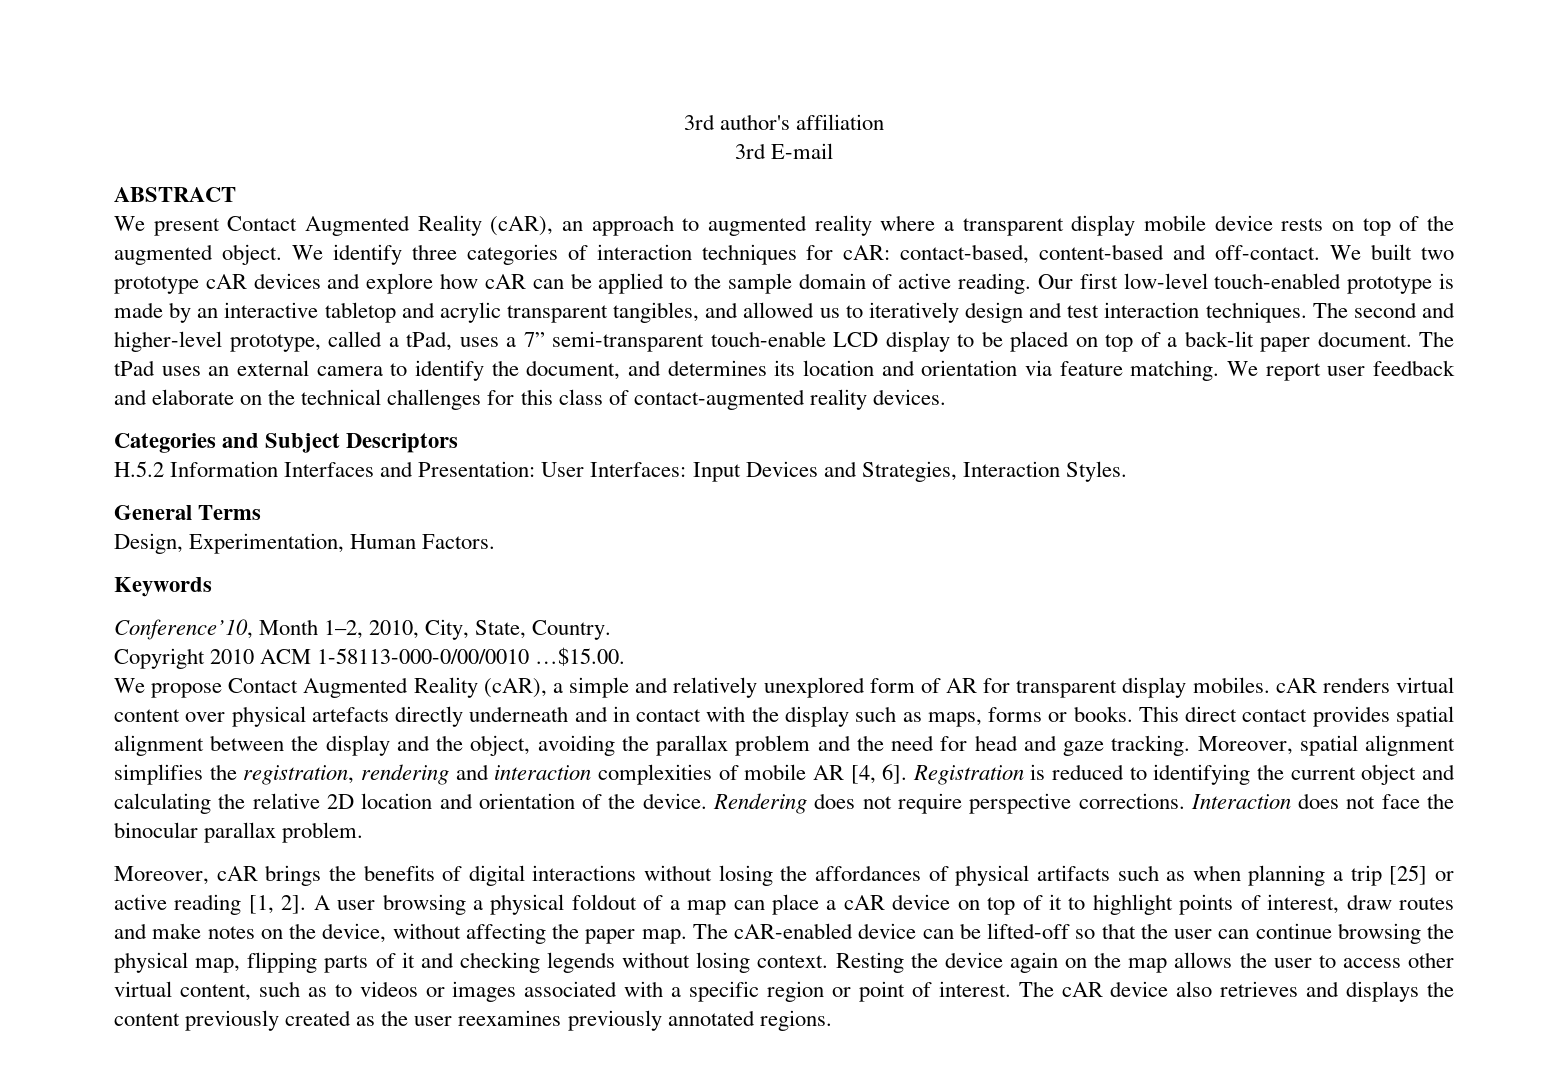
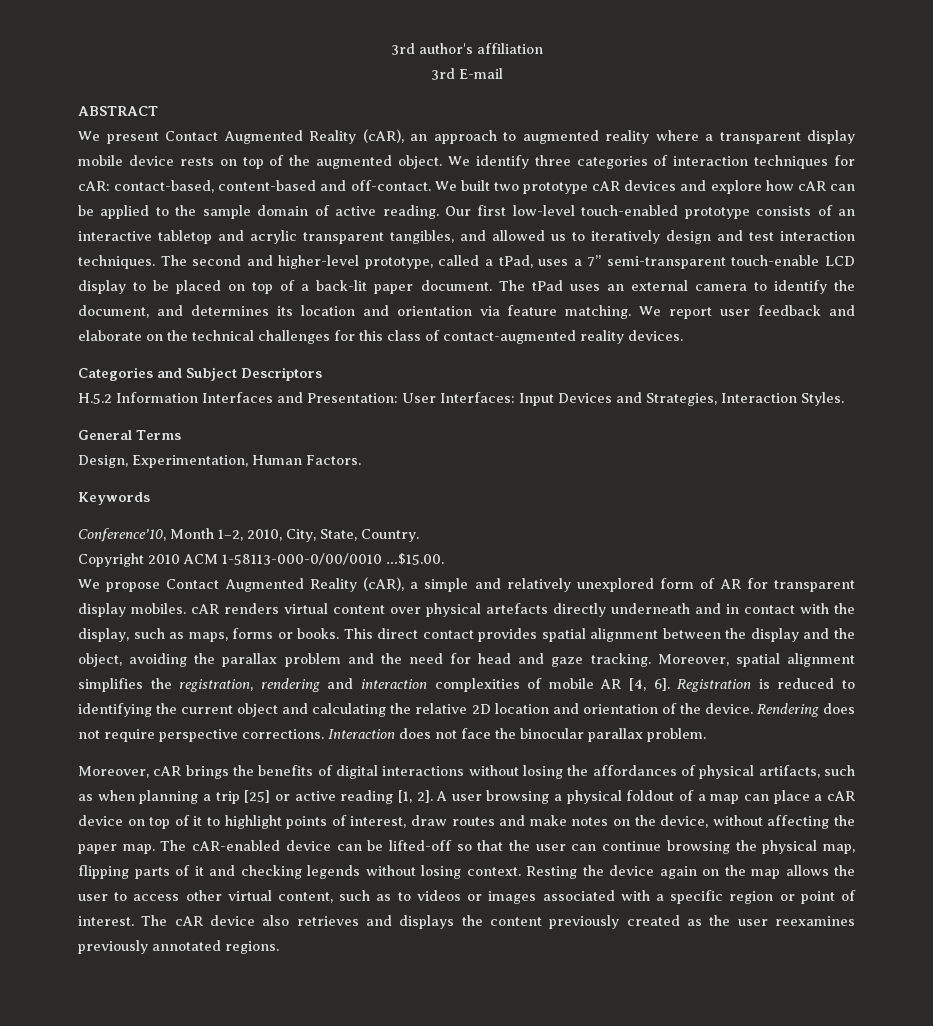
- Our first low-level touch-enabled prototype is made by an interactive tabletop and acrylic transparent tangibles, and allowed us to iteratively design and test interaction techniques.
+ Our first low-level touch-enabled prototype consists of an interactive tabletop and acrylic transparent tangibles, and allowed us to iteratively design and test interaction techniques.
- We propose Contact Augmented Reality (cAR), a simple and relatively unexplored form of AR for transparent display mobiles. cAR renders virtual content over physical artefacts directly underneath and in contact with the display such as maps, forms or books.
+ We propose Contact Augmented Reality (cAR), a simple and relatively unexplored form of AR for transparent display mobiles. cAR renders virtual content over physical artefacts directly underneath and in contact with the display, such as maps, forms or books.
- Moreover, cAR brings the benefits of digital interactions without losing the affordances of physical artifacts such as when planning a trip [25] or active reading [1, 2].
+ Moreover, cAR brings the benefits of digital interactions without losing the affordances of physical artifacts, such as when planning a trip [25] or active reading [1, 2].

